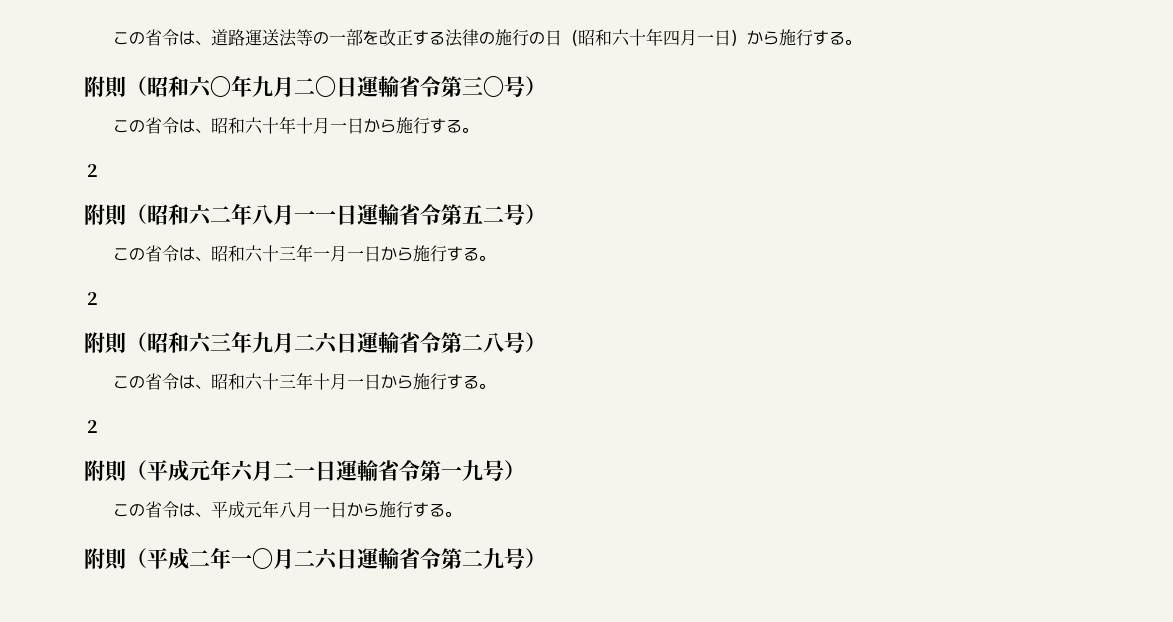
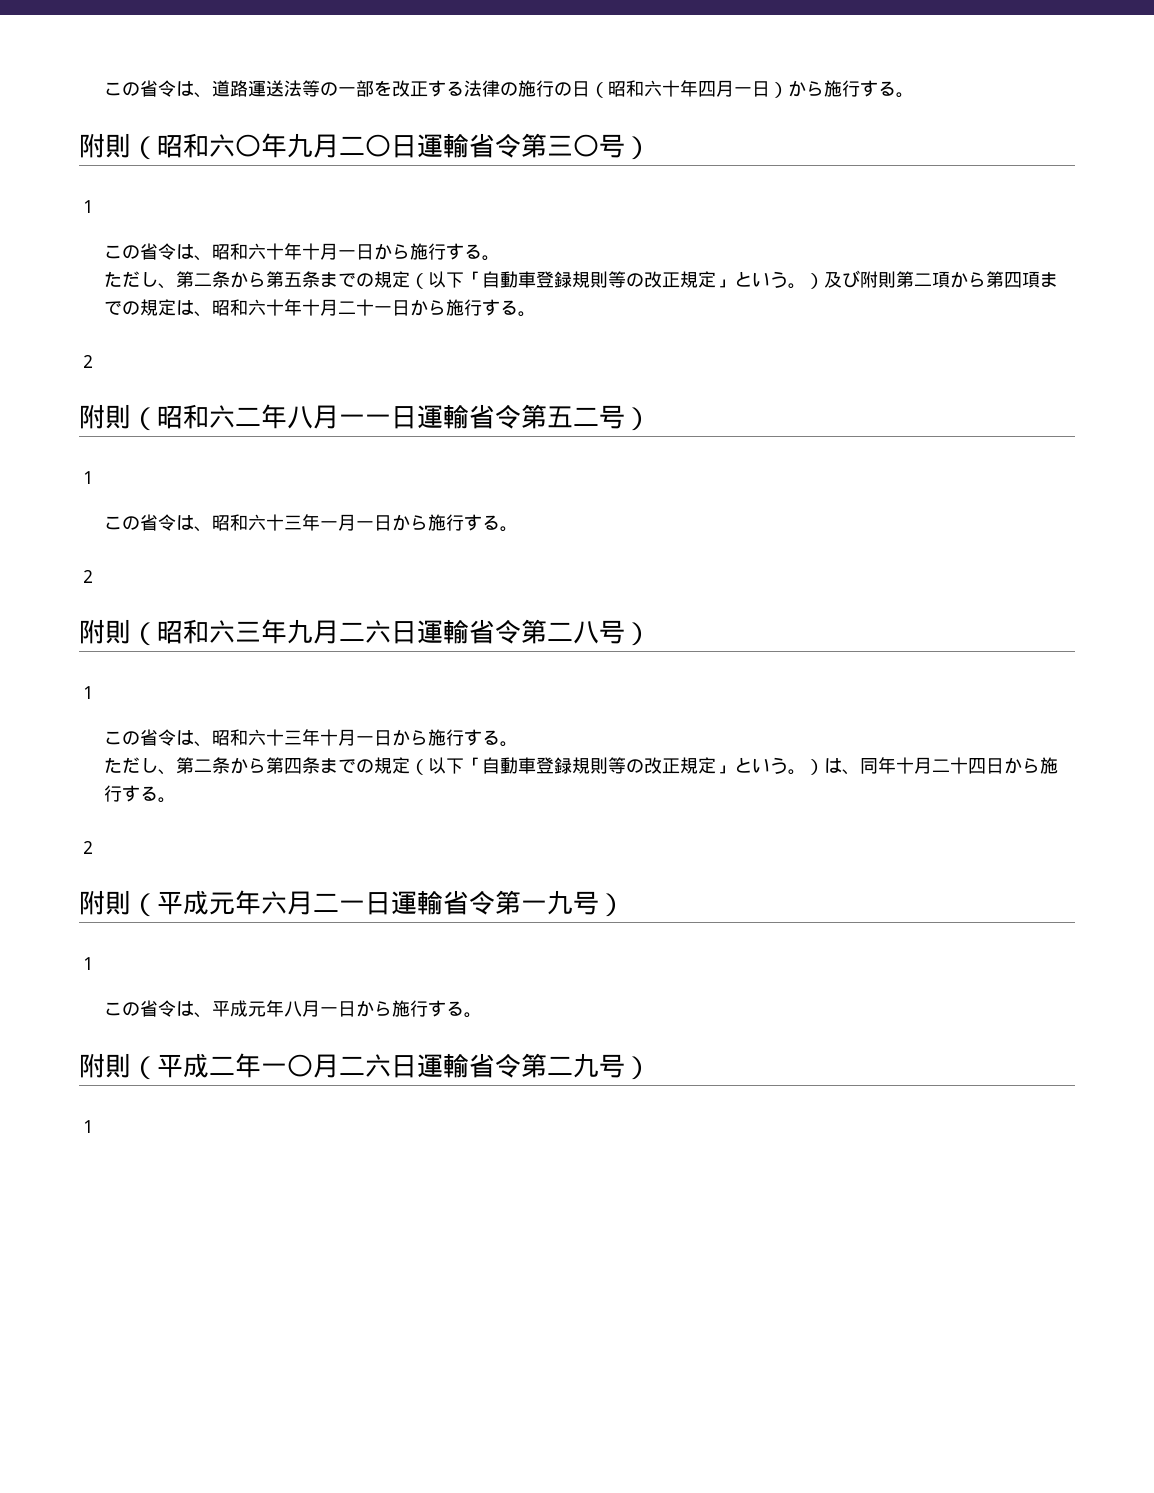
  附則（昭和六〇年九月二〇日運輸省令第三〇号）
+ １
+ ただし、第二条から第五条までの規定（以下「自動車登録規則等の改正規定」という。）及び附則第二項から第四項までの規定は、昭和六十年十月二十一日から施行する。
  附則（昭和六二年八月一一日運輸省令第五二号）
+ １
  附則（昭和六三年九月二六日運輸省令第二八号）
+ １
+ ただし、第二条から第四条までの規定（以下「自動車登録規則等の改正規定」という。）は、同年十月二十四日から施行する。
  附則（平成元年六月二一日運輸省令第一九号）
+ １
  附則（平成二年一〇月二六日運輸省令第二九号）
+ １

